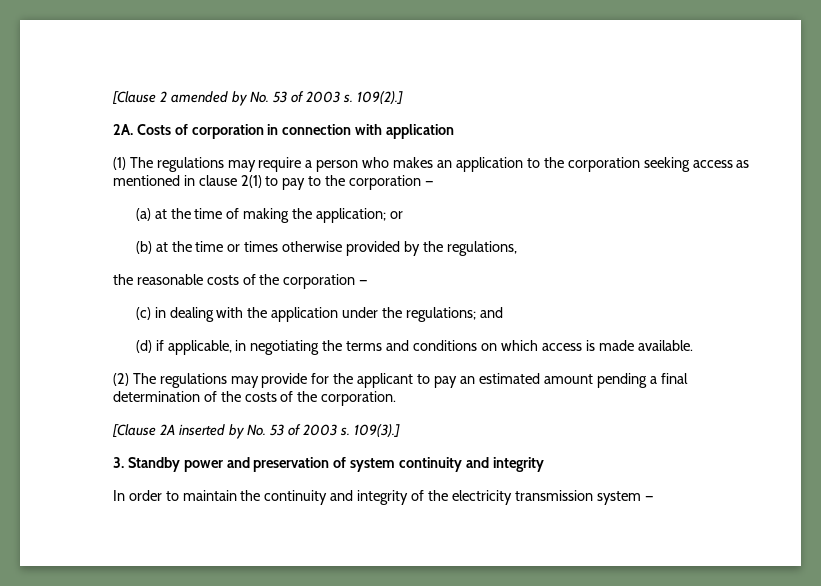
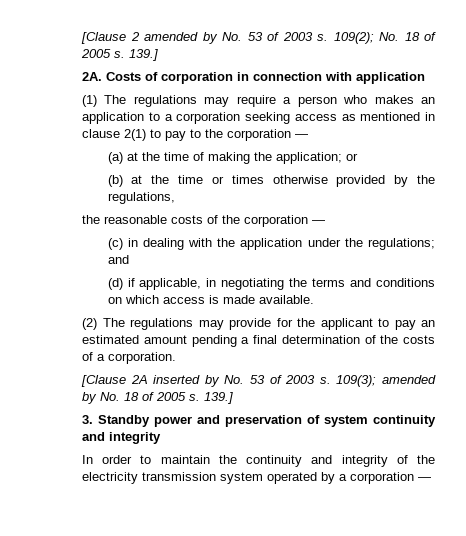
- 109(2).]
+ 109(2); No. 18 of 2005 s. 139.]
- (1) The regulations may require a person who makes an application to the corporation seeking access as mentioned in clause 2(1) to pay to the corporation —
+ (1) The regulations may require a person who makes an application to a corporation seeking access as mentioned in clause 2(1) to pay to the corporation —
- (2) The regulations may provide for the applicant to pay an estimated amount pending a final determination of the costs of the corporation.
+ (2) The regulations may provide for the applicant to pay an estimated amount pending a final determination of the costs of a corporation.
- 109(3).]
+ 109(3); amended by No. 18 of 2005 s. 139.]
- In order to maintain the continuity and integrity of the electricity transmission system —
+ In order to maintain the continuity and integrity of the electricity transmission system operated by a corporation —

